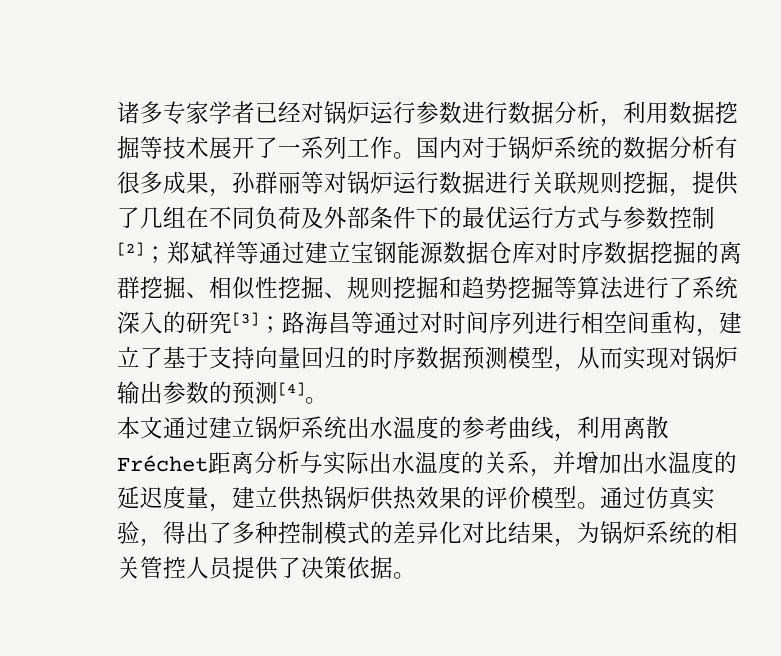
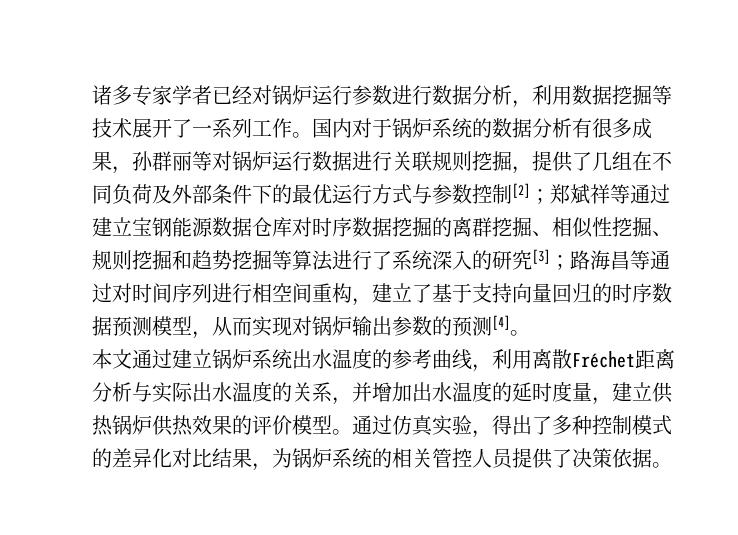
- 本文通过建立锅炉系统出水温度的参考曲线，利用离散Fréchet距离分析与实际出水温度的关系，并增加出水温度的延迟度量，建立供热锅炉供热效果的评价模型。
+ 本文通过建立锅炉系统出水温度的参考曲线，利用离散Fréchet距离分析与实际出水温度的关系，并增加出水温度的延时度量，建立供热锅炉供热效果的评价模型。

